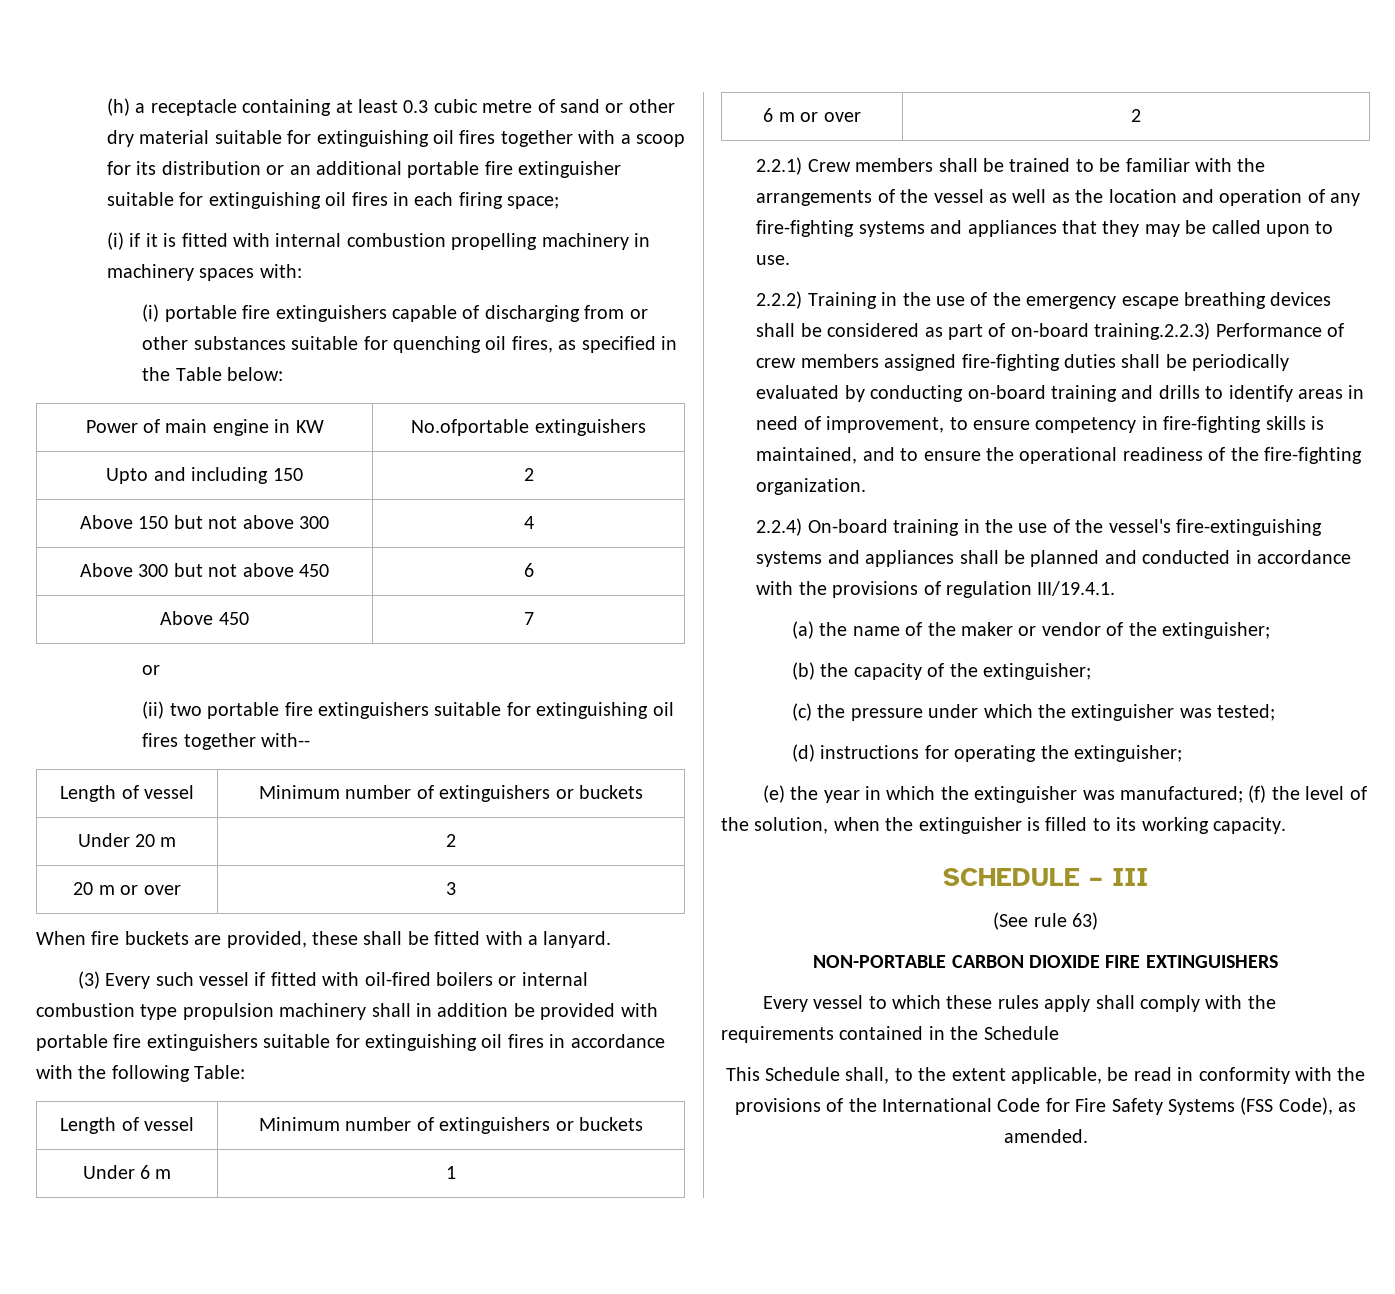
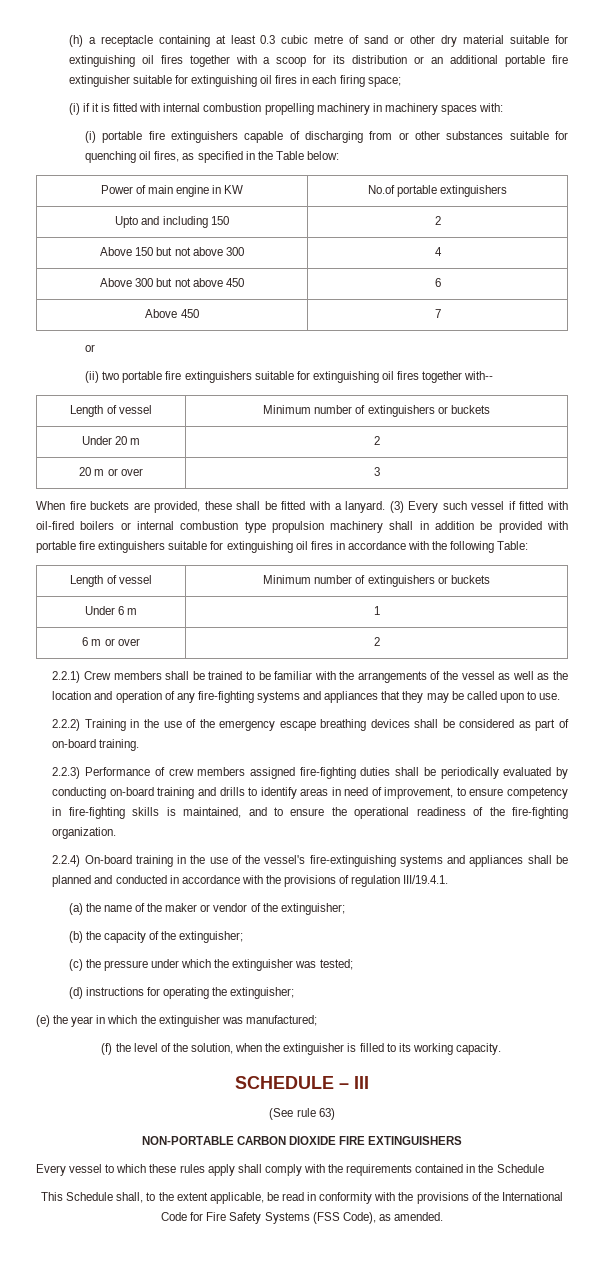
- Power of main engine in KW | No.ofportable extinguishers
+ Power of main engine in KW | No.of portable extinguishers
- When fire buckets are provided, these shall be fitted with a lanyard.
- (3) Every such vessel if fitted with oil-fired boilers or internal combustion type propulsion machinery shall in addition be provided with portable fire extinguishers suitable for extinguishing oil fires in accordance with the following Table:
+ When fire buckets are provided, these shall be fitted with a lanyard. (3) Every such vessel if fitted with oil-fired boilers or internal combustion type propulsion machinery shall in addition be provided with portable fire extinguishers suitable for extinguishing oil fires in accordance with the following Table:
- 2.2.2) Training in the use of the emergency escape breathing devices shall be considered as part of on-board training.2.2.3) Performance of crew members assigned fire-fighting duties shall be periodically evaluated by conducting on-board training and drills to identify areas in need of improvement, to ensure competency in fire-fighting skills is maintained, and to ensure the operational readiness of the fire-fighting organization.
+ 2.2.2) Training in the use of the emergency escape breathing devices shall be considered as part of on-board training.
+ 2.2.3) Performance of crew members assigned fire-fighting duties shall be periodically evaluated by conducting on-board training and drills to identify areas in need of improvement, to ensure competency in fire-fighting skills is maintained, and to ensure the operational readiness of the fire-fighting organization.
- (e) the year in which the extinguisher was manufactured; (f) the level of the solution, when the extinguisher is filled to its working capacity.
+ (e) the year in which the extinguisher was manufactured;
+ (f) the level of the solution, when the extinguisher is filled to its working capacity.

